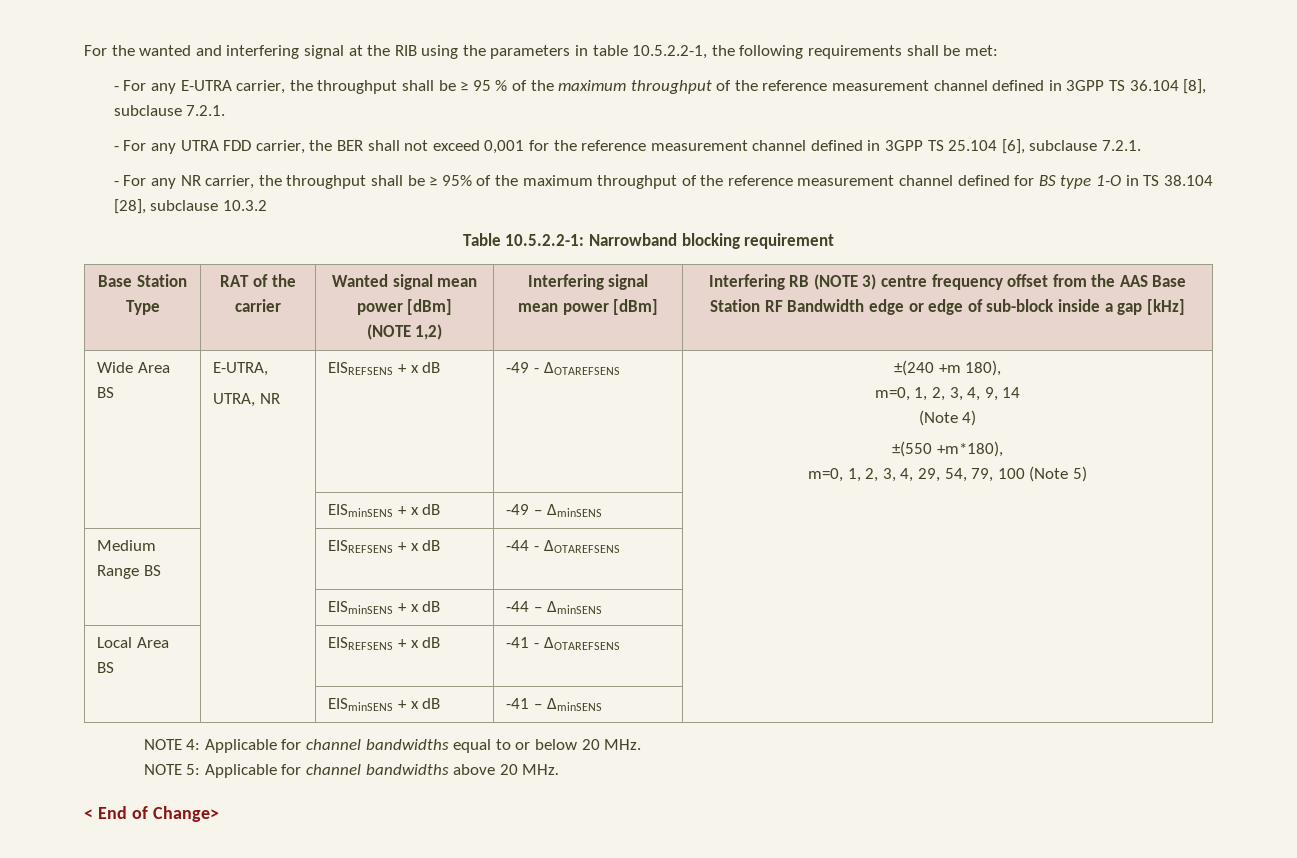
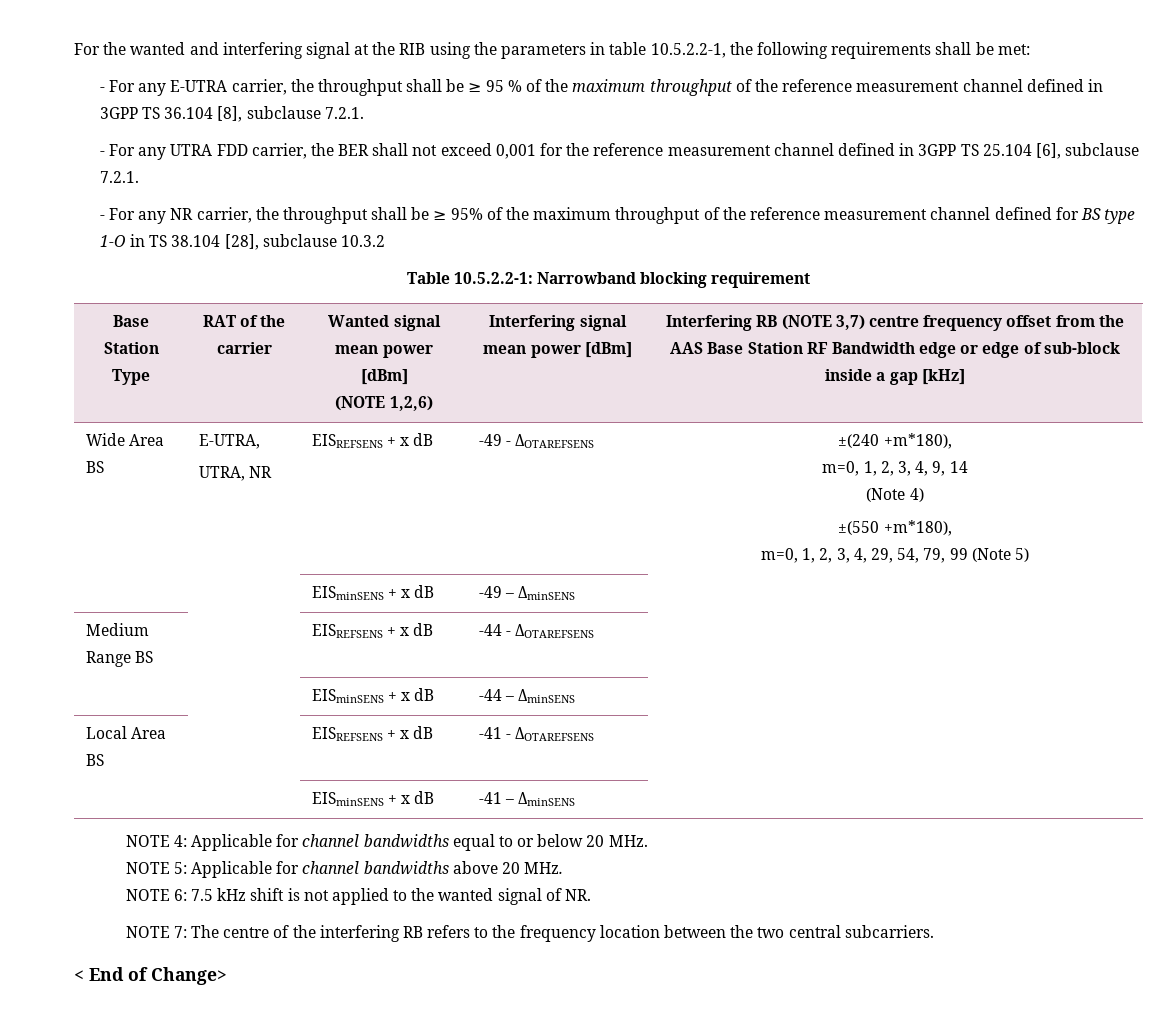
- (NOTE 1,2)
+ (NOTE 1,2,6)
- Interfering RB (NOTE 3) centre frequency offset from the AAS Base Station RF Bandwidth edge or edge of sub-block inside a gap [kHz]
+ Interfering RB (NOTE 3,7) centre frequency offset from the AAS Base Station RF Bandwidth edge or edge of sub-block inside a gap [kHz]
  Wide Area BS | E-UTRA,
- UTRA, NR | EISREFSENS + x dB | -49 - ΔOTAREFSENS | ±(240 +m 180),
+ UTRA, NR | EISREFSENS + x dB | -49 - ΔOTAREFSENS | ±(240 +m*180),
  m=0, 1, 2, 3, 4, 9, 14
  (Note 4)
  ±(550 +m*180),
- m=0, 1, 2, 3, 4, 29, 54, 79, 100 (Note 5)
+ m=0, 1, 2, 3, 4, 29, 54, 79, 99 (Note 5)
+ NOTE 6: 7.5 kHz shift is not applied to the wanted signal of NR.
+ NOTE 7: The centre of the interfering RB refers to the frequency location between the two central subcarriers.

